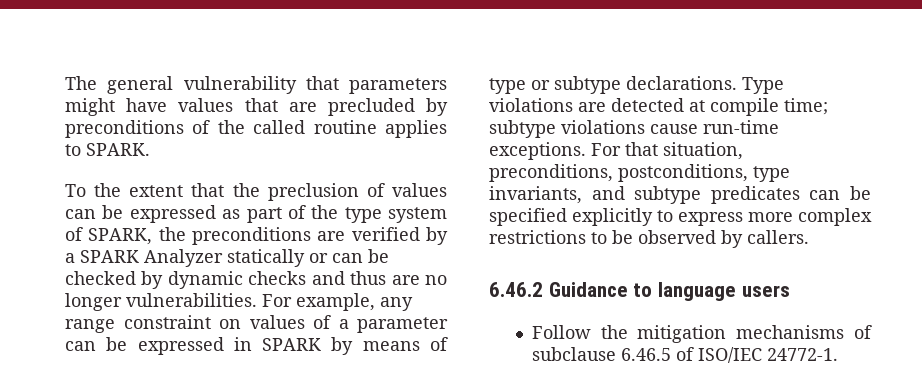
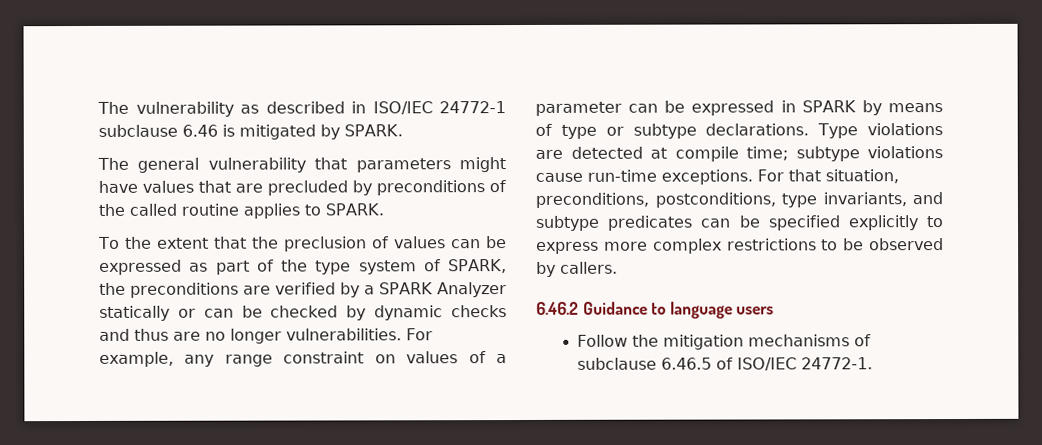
+ The vulnerability as described in ISO/IEC 24772-1 subclause 6.46 is mitigated by SPARK.

